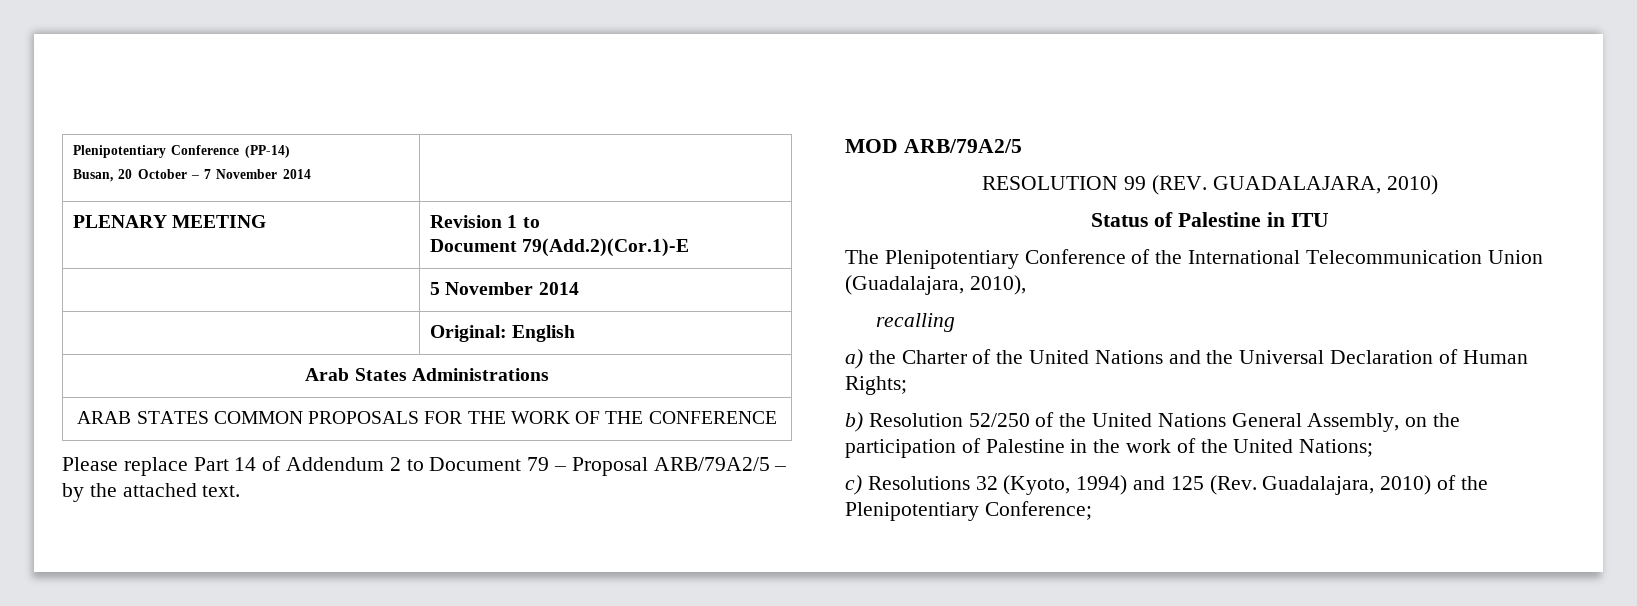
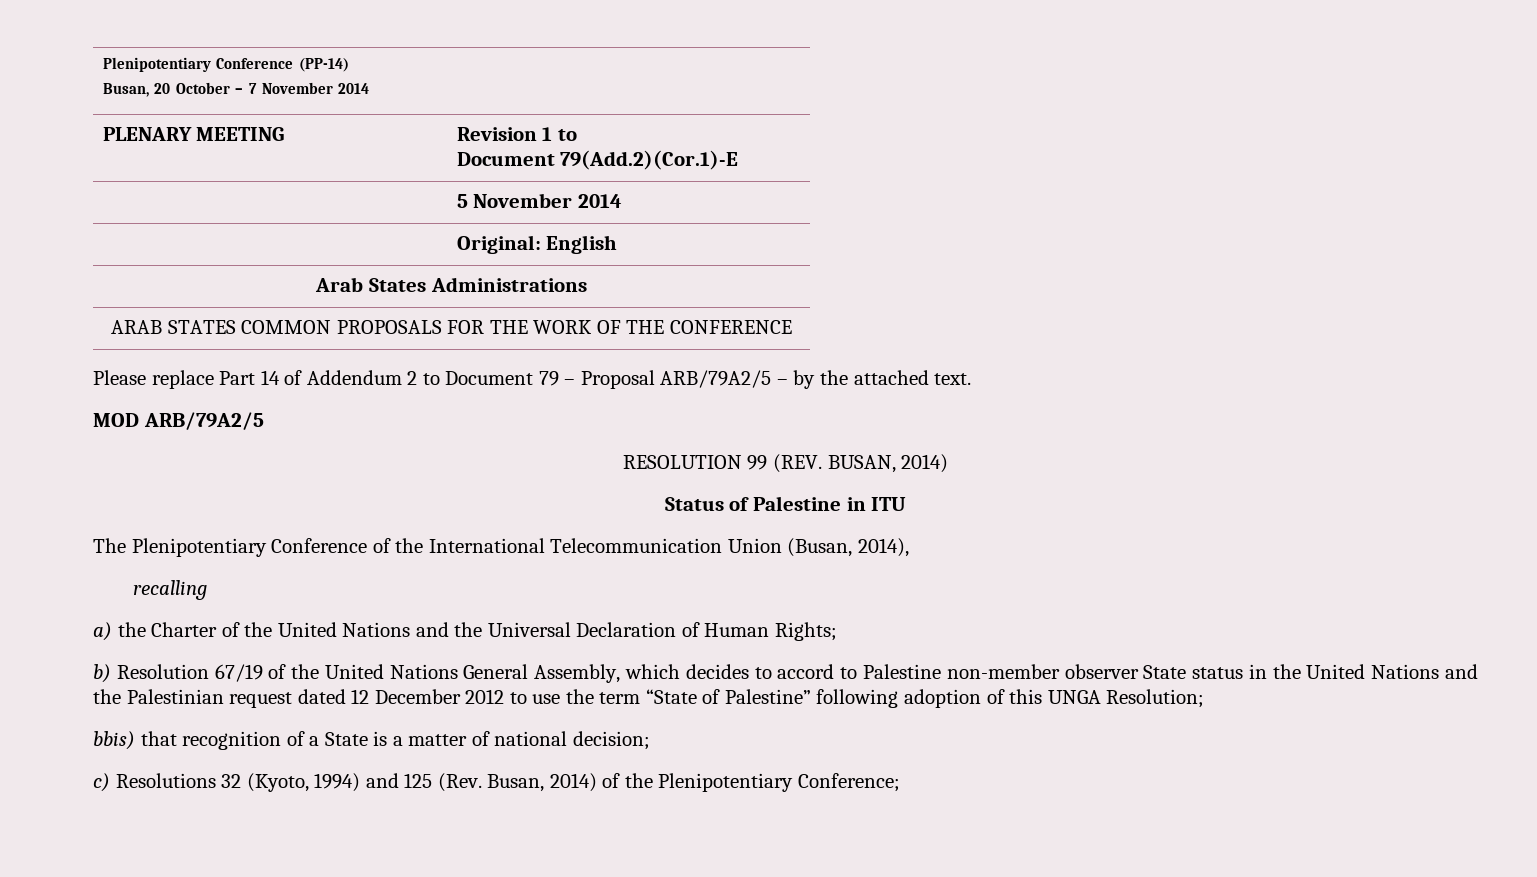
- RESOLUTION 99 (REV. GUADALAJARA, 2010)
+ RESOLUTION 99 (REV. BUSAN, 2014)
- The Plenipotentiary Conference of the International Telecommunication Union (Guadalajara, 2010),
+ The Plenipotentiary Conference of the International Telecommunication Union (Busan, 2014),
- b) Resolution 52/250 of the United Nations General Assembly, on the participation of Palestine in the work of the United Nations;
+ b) Resolution 67/19 of the United Nations General Assembly, which decides to accord to Palestine non-member observer State status in the United Nations and the Palestinian request dated 12 December 2012 to use the term “State of Palestine” following adoption of this UNGA Resolution;
+ bbis) that recognition of a State is a matter of national decision;
- c) Resolutions 32 (Kyoto, 1994) and 125 (Rev. Guadalajara, 2010) of the Plenipotentiary Conference;
+ c) Resolutions 32 (Kyoto, 1994) and 125 (Rev. Busan, 2014) of the Plenipotentiary Conference;

